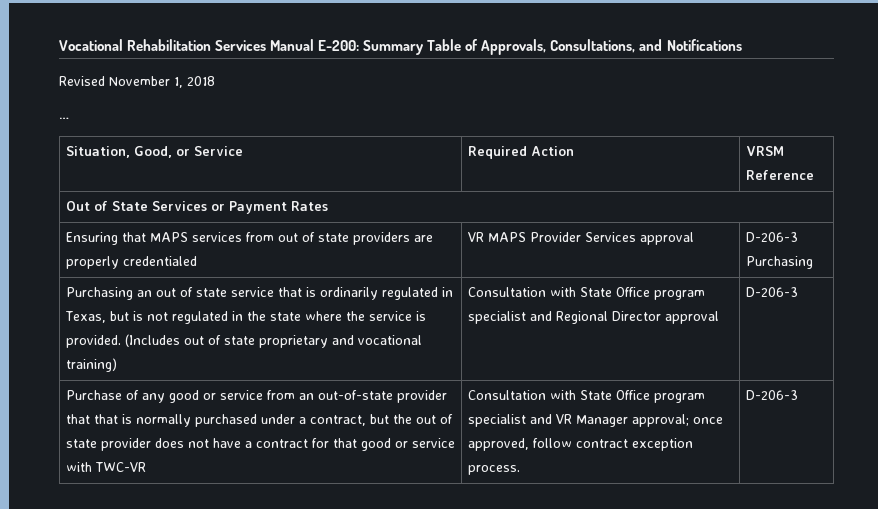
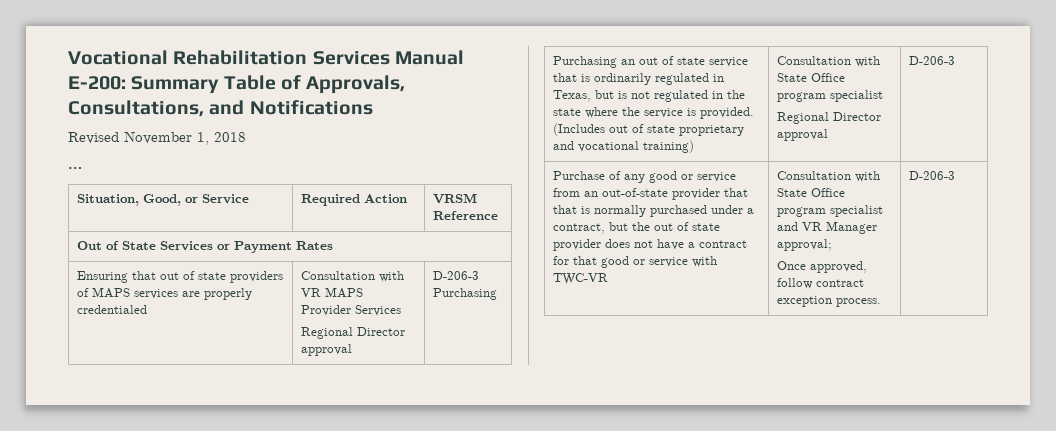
- Ensuring that MAPS services from out of state providers are properly credentialed | VR MAPS Provider Services approval | D-206-3 Purchasing
+ Ensuring that out of state providers of MAPS services are properly credentialed | Consultation with VR MAPS Provider Services
+ Regional Director approval | D-206-3 Purchasing
- (Includes out of state proprietary and vocational training) | Consultation with State Office program specialist and Regional Director approval
+ (Includes out of state proprietary and vocational training) | Consultation with State Office program specialist
+ Regional Director approval
- Consultation with State Office program specialist and VR Manager approval; once approved, follow contract exception process.
+ Consultation with State Office program specialist and VR Manager approval;
+ Once approved, follow contract exception process.

